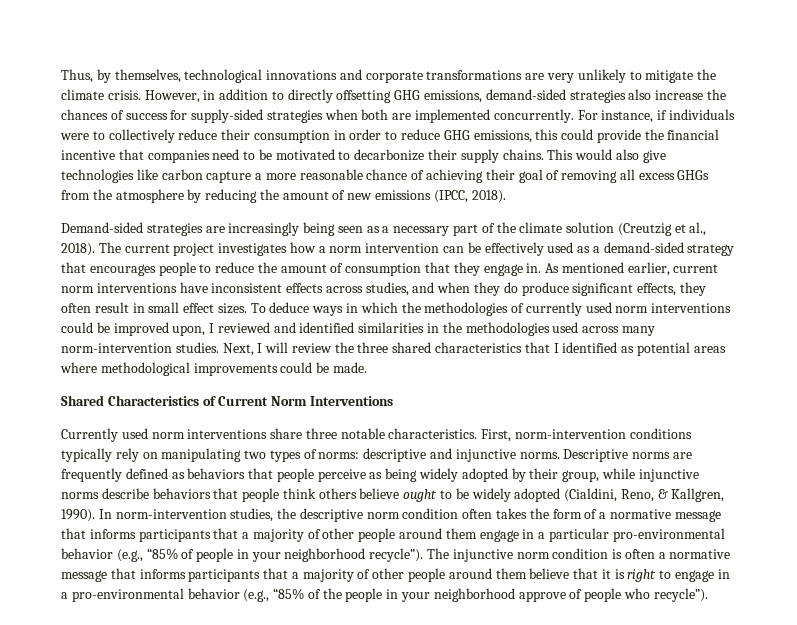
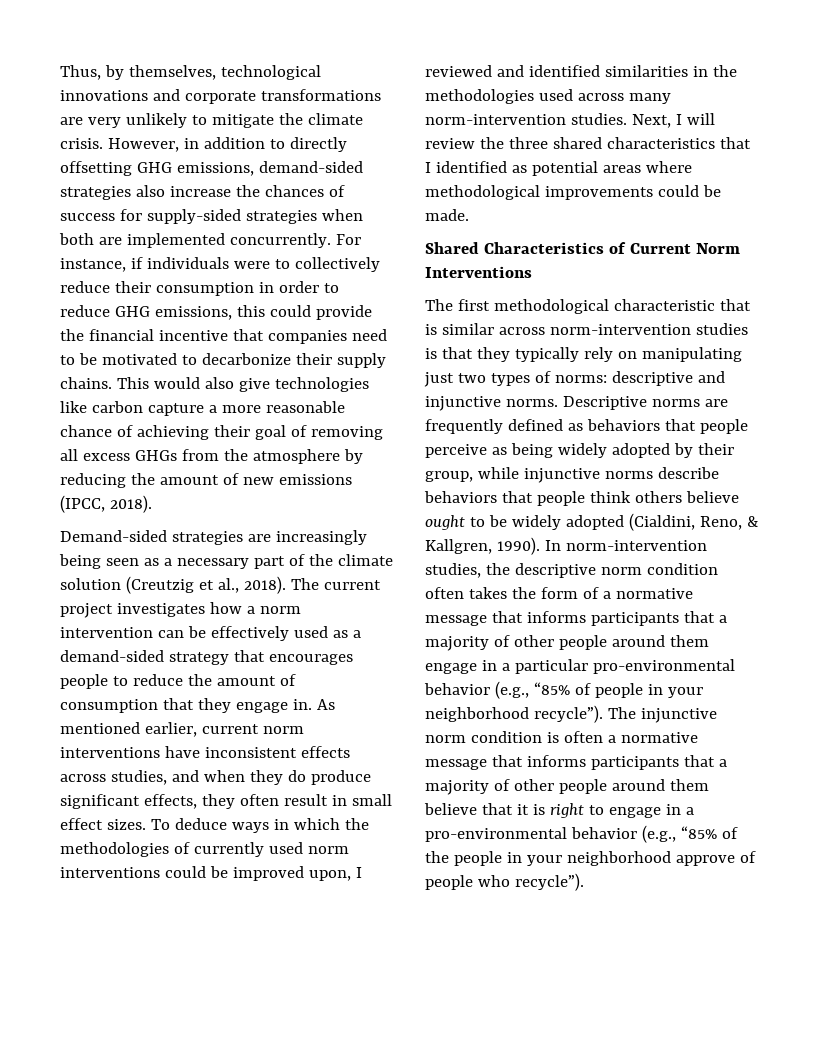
- Currently used norm interventions share three notable characteristics. First, norm-intervention conditions typically rely on manipulating two types of norms: descriptive and injunctive norms.
+ The first methodological characteristic that is similar across norm-intervention studies is that they typically rely on manipulating just two types of norms: descriptive and injunctive norms.

